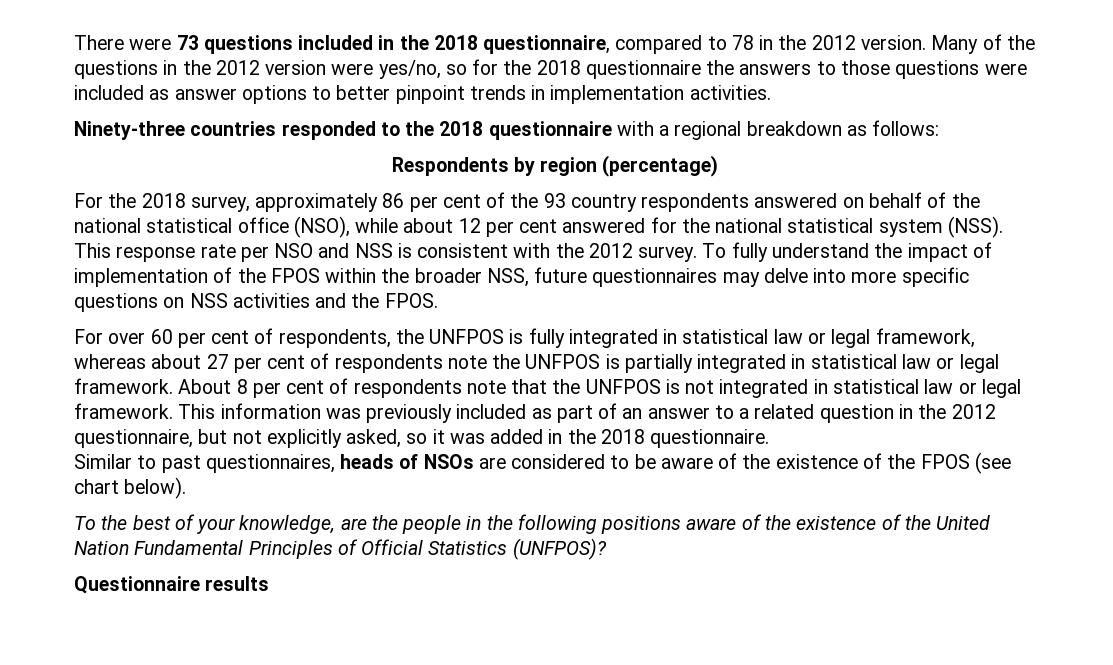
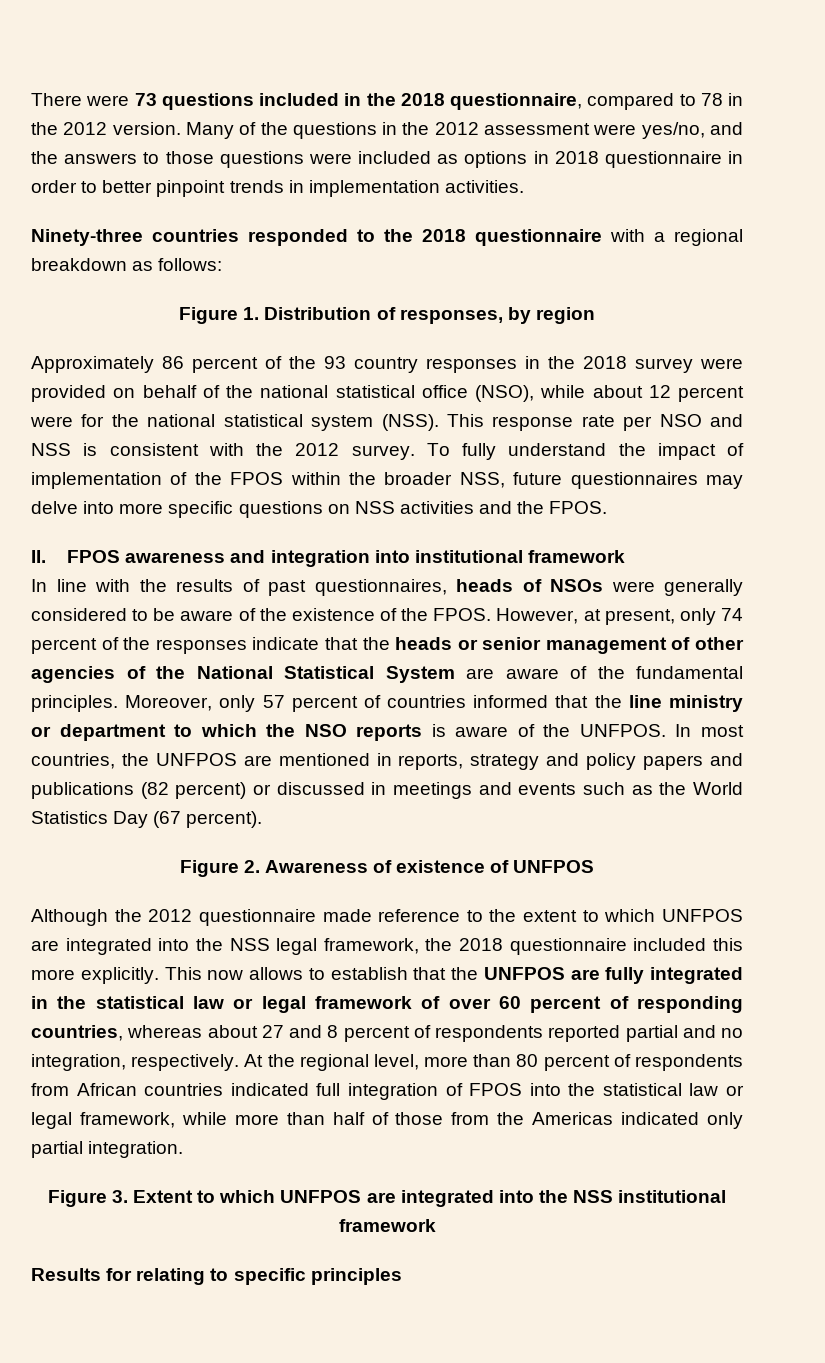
- Many of the questions in the 2012 version were yes/no, so for the 2018 questionnaire the answers to those questions were included as answer options to better pinpoint trends in implementation activities.
+ Many of the questions in the 2012 assessment were yes/no, and the answers to those questions were included as options in 2018 questionnaire in order to better pinpoint trends in implementation activities.
- Respondents by region (percentage)
- For the 2018 survey, approximately 86 per cent of the 93 country respondents answered on behalf of the national statistical office (NSO), while about 12 per cent answered for the national statistical system (NSS).
+ Figure 1. Distribution of responses, by region
+ Approximately 86 percent of the 93 country responses in the 2018 survey were provided on behalf of the national statistical office (NSO), while about 12 percent were for the national statistical system (NSS).
- For over 60 per cent of respondents, the UNFPOS is fully integrated in statistical law or legal framework, whereas about 27 per cent of respondents note the UNFPOS is partially integrated in statistical law or legal framework. About 8 per cent of respondents note that the UNFPOS is not integrated in statistical law or legal framework. This information was previously included as part of an answer to a related question in the 2012 questionnaire, but not explicitly asked, so it was added in the 2018 questionnaire.
- Similar to past questionnaires, heads of NSOs are considered to be aware of the existence of the FPOS (see chart below).
- To the best of your knowledge, are the people in the following positions aware of the existence of the United Nation Fundamental Principles of Official Statistics (UNFPOS)?
- Questionnaire results
+ II. FPOS awareness and integration into institutional framework
+ In line with the results of past questionnaires, heads of NSOs were generally considered to be aware of the existence of the FPOS. However, at present, only 74 percent of the responses indicate that the heads or senior management of other agencies of the National Statistical System are aware of the fundamental principles. Moreover, only 57 percent of countries informed that the line ministry or department to which the NSO reports is aware of the UNFPOS. In most countries, the UNFPOS are mentioned in reports, strategy and policy papers and publications (82 percent) or discussed in meetings and events such as the World Statistics Day (67 percent).
+ Figure 2. Awareness of existence of UNFPOS
+ Although the 2012 questionnaire made reference to the extent to which UNFPOS are integrated into the NSS legal framework, the 2018 questionnaire included this more explicitly. This now allows to establish that the UNFPOS are fully integrated in the statistical law or legal framework of over 60 percent of responding countries, whereas about 27 and 8 percent of respondents reported partial and no integration, respectively. At the regional level, more than 80 percent of respondents from African countries indicated full integration of FPOS into the statistical law or legal framework, while more than half of those from the Americas indicated only partial integration.
+ Figure 3. Extent to which UNFPOS are integrated into the NSS institutional framework
+ Results for relating to specific principles

